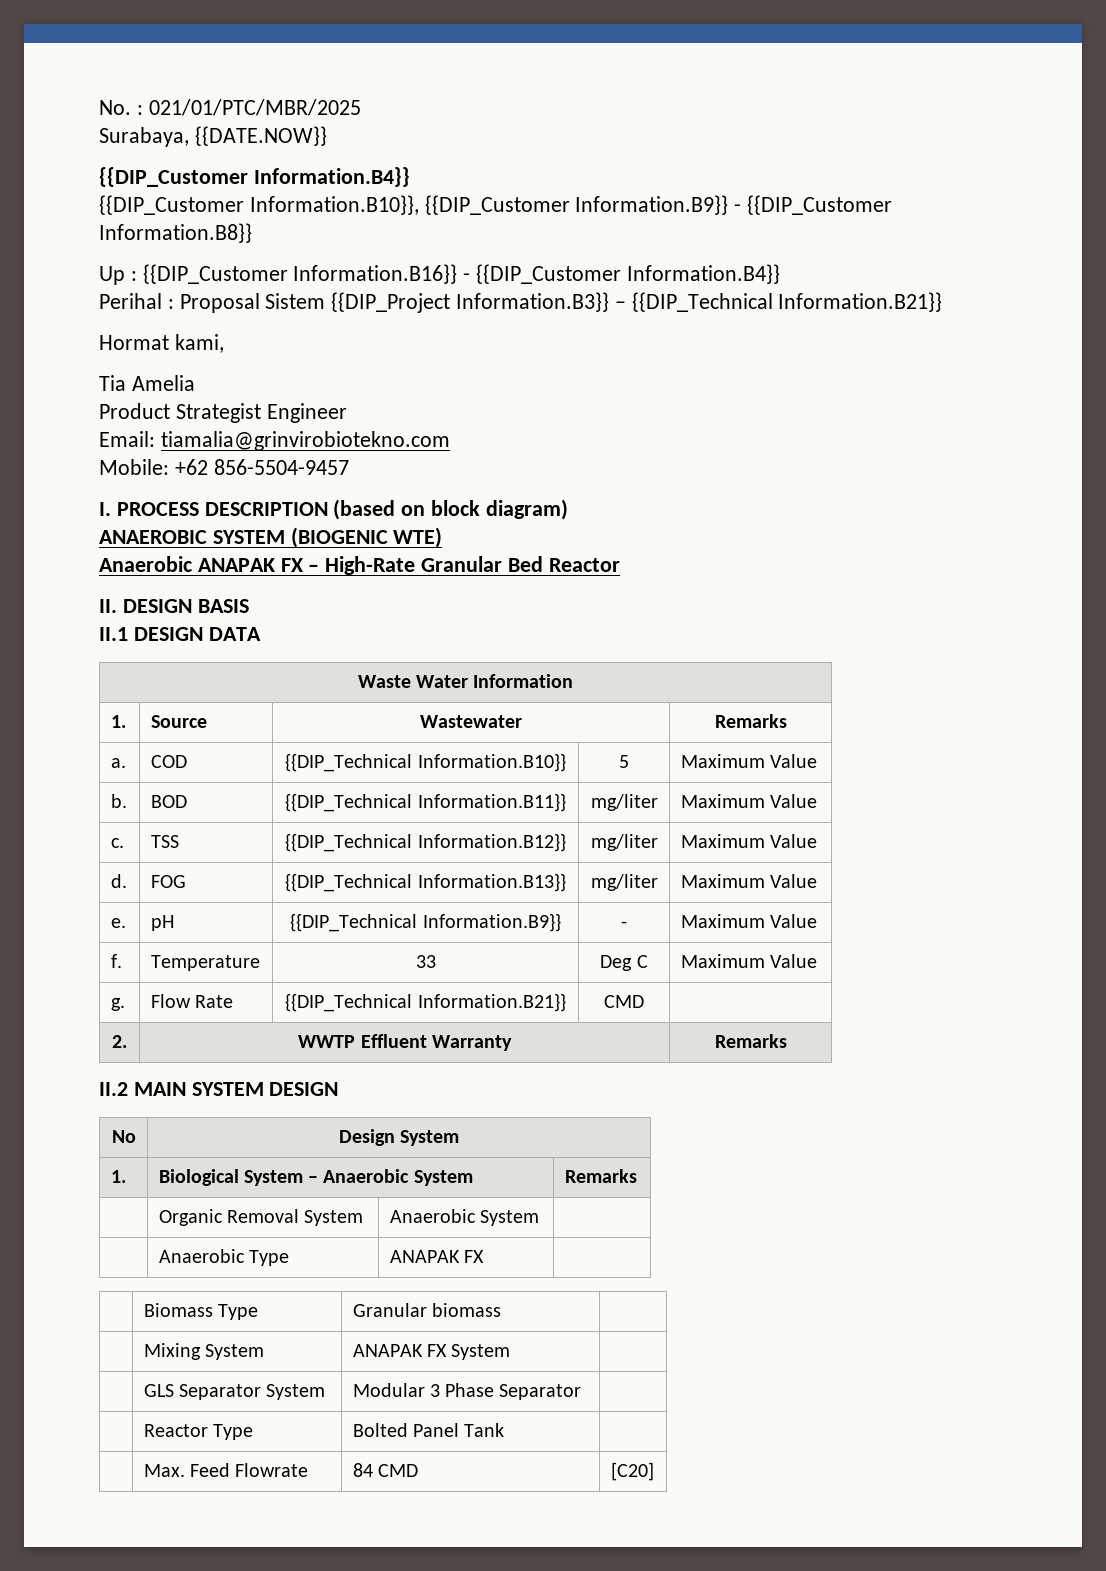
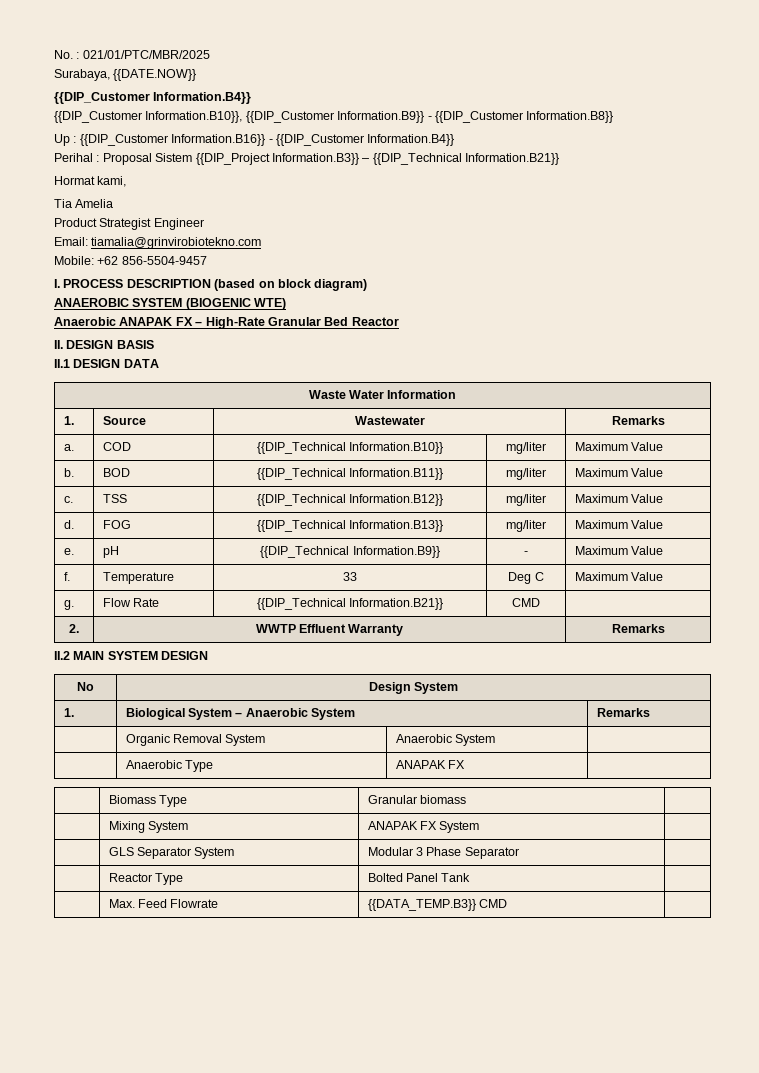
- a. | COD | {{DIP_Technical Information.B10}} | 5 | Maximum Value
+ a. | COD | {{DIP_Technical Information.B10}} | mg/liter | Maximum Value
- | Max. Feed Flowrate | 84 CMD | [C20]
+ | Max. Feed Flowrate | {{DATA_TEMP.B3}} CMD |

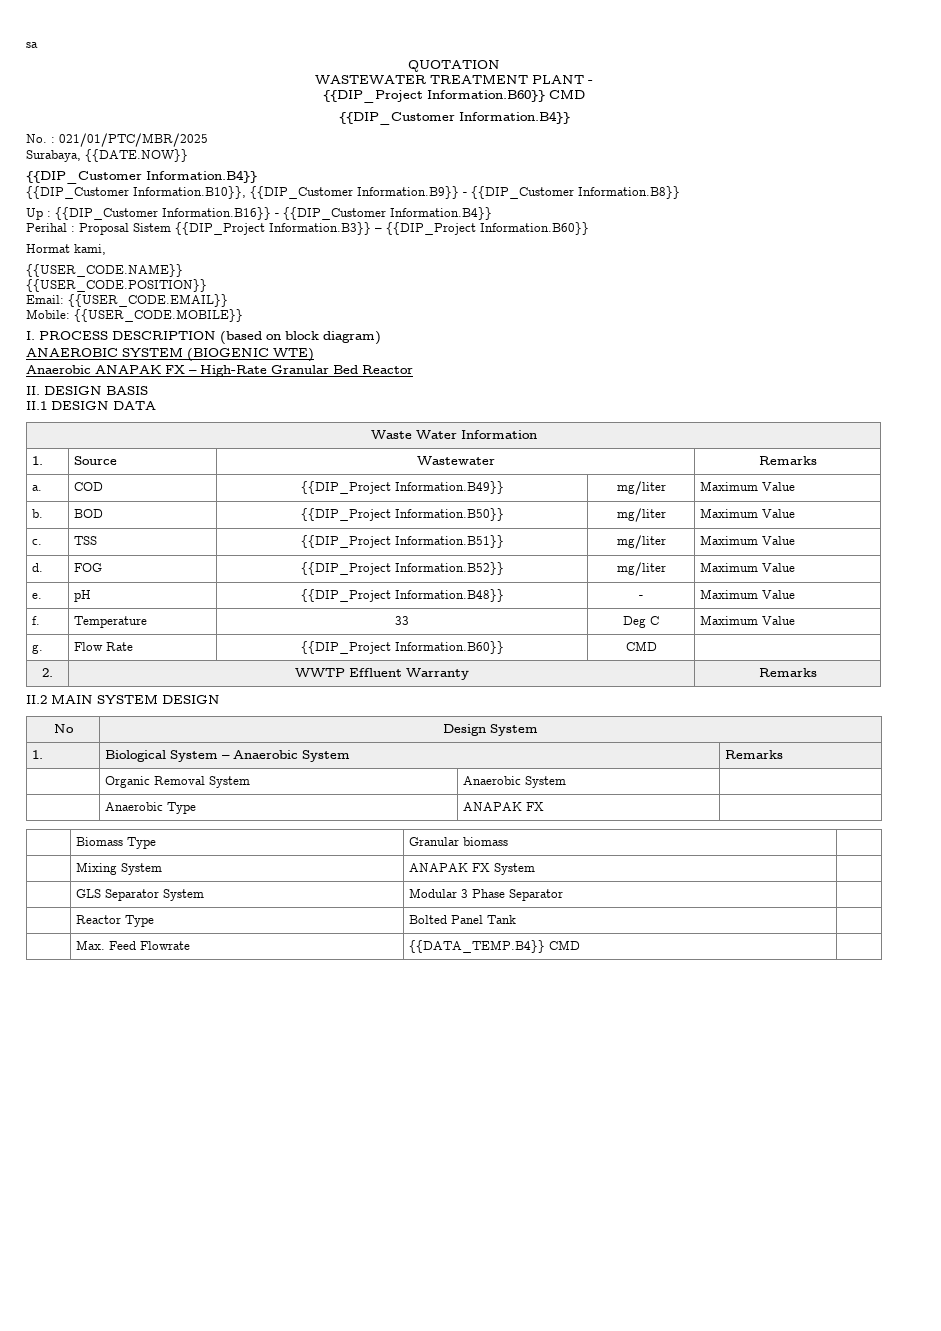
+ sa
+ QUOTATION
+ WASTEWATER TREATMENT PLANT -
+ {{DIP_Project Information.B60}} CMD
+ {{DIP_Customer Information.B4}}
- Perihal : Proposal Sistem {{DIP_Project Information.B3}} – {{DIP_Technical Information.B21}}
+ Perihal : Proposal Sistem {{DIP_Project Information.B3}} – {{DIP_Project Information.B60}}
- Tia Amelia
- Product Strategist Engineer
+ {{USER_CODE.NAME}}
+ {{USER_CODE.POSITION}}
- Email: tiamalia@grinvirobiotekno.com
+ Email: {{USER_CODE.EMAIL}}
- Mobile: +62 856-5504-9457
+ Mobile: {{USER_CODE.MOBILE}}
- a. | COD | {{DIP_Technical Information.B10}} | mg/liter | Maximum Value
+ a. | COD | {{DIP_Project Information.B49}} | mg/liter | Maximum Value
- b. | BOD | {{DIP_Technical Information.B11}} | mg/liter | Maximum Value
+ b. | BOD | {{DIP_Project Information.B50}} | mg/liter | Maximum Value
- c. | TSS | {{DIP_Technical Information.B12}} | mg/liter | Maximum Value
+ c. | TSS | {{DIP_Project Information.B51}} | mg/liter | Maximum Value
- d. | FOG | {{DIP_Technical Information.B13}} | mg/liter | Maximum Value
+ d. | FOG | {{DIP_Project Information.B52}} | mg/liter | Maximum Value
- e. | pH | {{DIP_Technical Information.B9}} | - | Maximum Value
+ e. | pH | {{DIP_Project Information.B48}} | - | Maximum Value
- g. | Flow Rate | {{DIP_Technical Information.B21}} | CMD |
+ g. | Flow Rate | {{DIP_Project Information.B60}} | CMD |
- | Max. Feed Flowrate | {{DATA_TEMP.B3}} CMD |
+ | Max. Feed Flowrate | {{DATA_TEMP.B4}} CMD |

